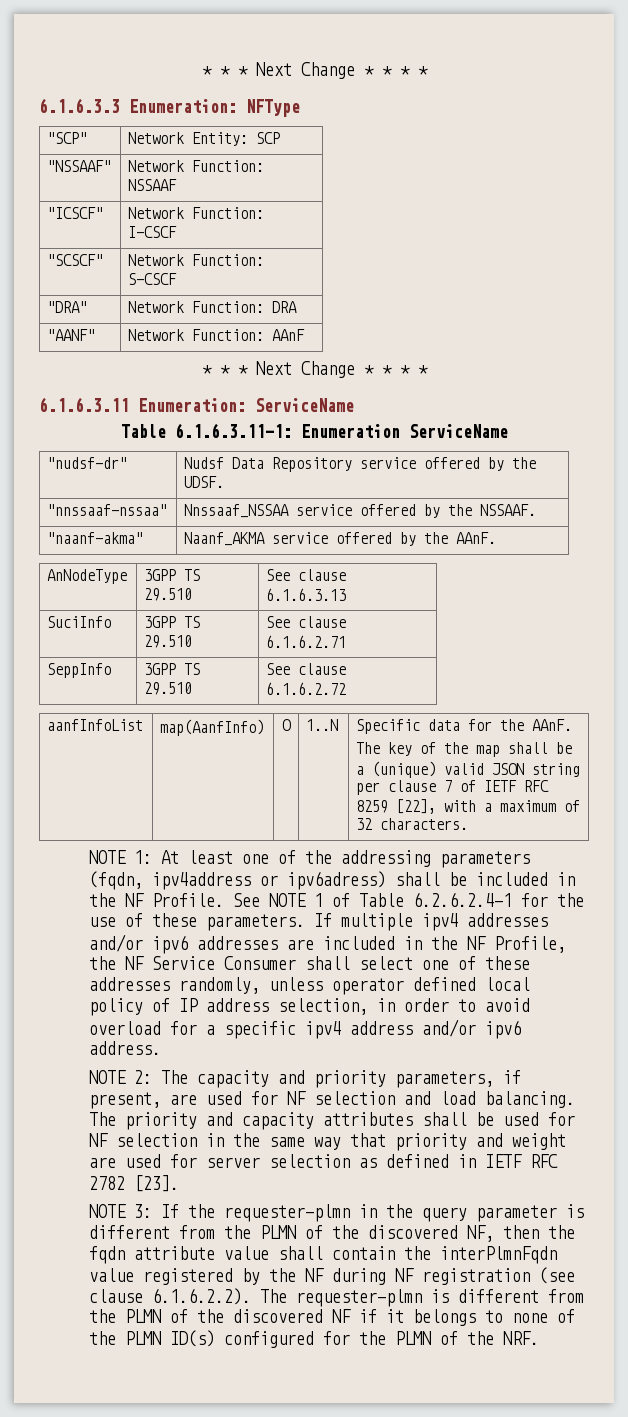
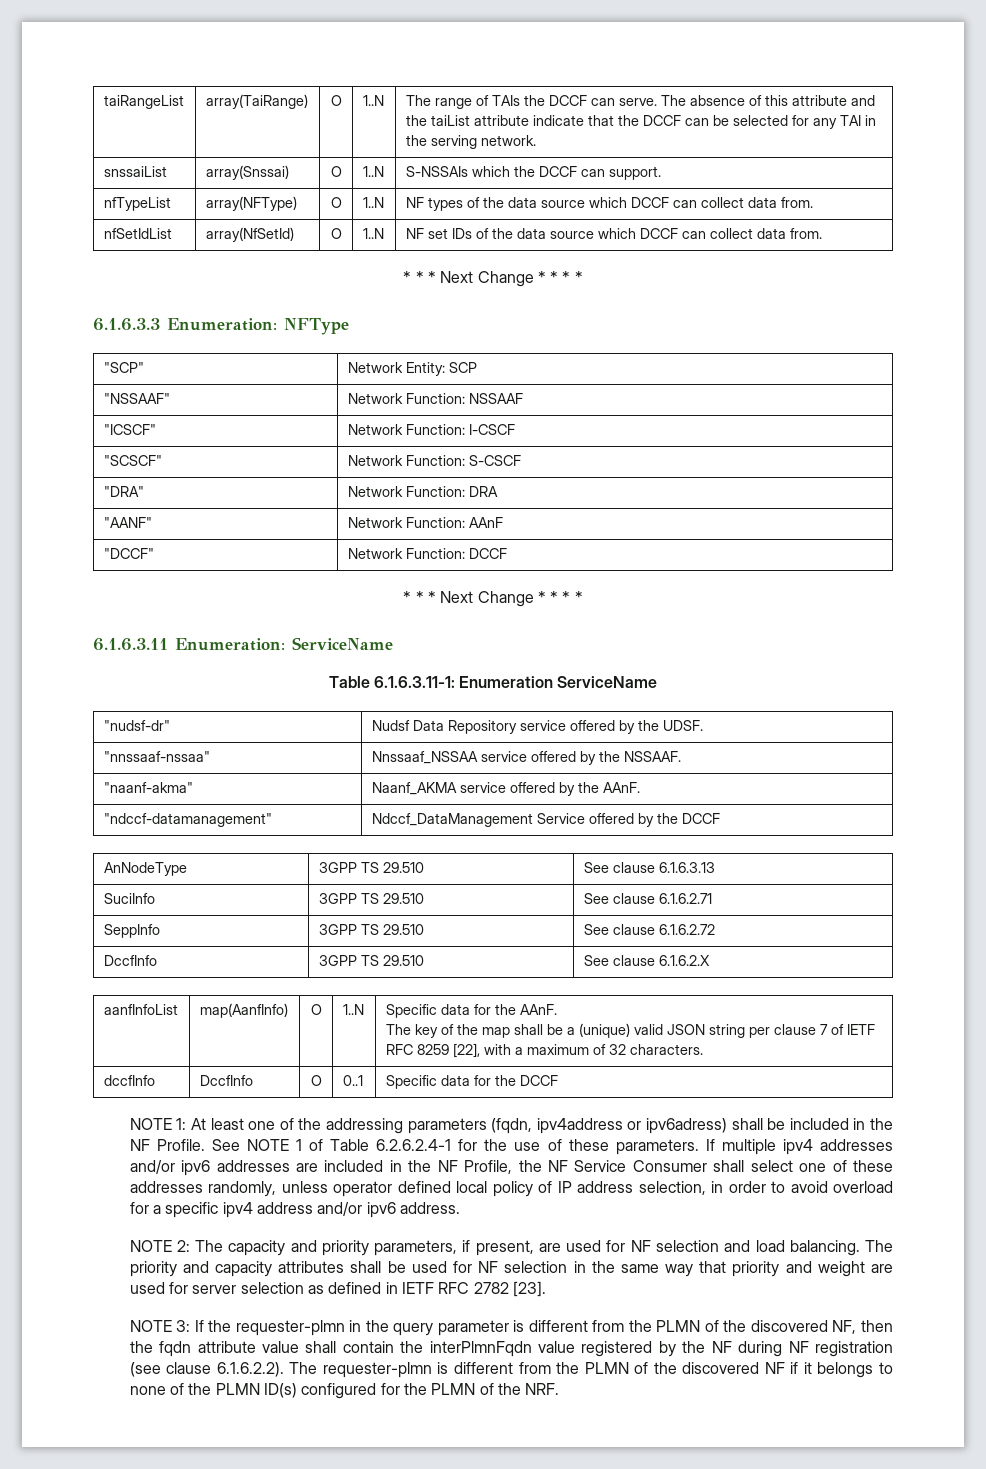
+ taiRangeList | array(TaiRange) | O | 1..N | The range of TAIs the DCCF can serve. The absence of this attribute and the taiList attribute indicate that the DCCF can be selected for any TAI in the serving network.
+ snssaiList | array(Snssai) | O | 1..N | S-NSSAIs which the DCCF can support.
+ nfTypeList | array(NFType) | O | 1..N | NF types of the data source which DCCF can collect data from.
+ nfSetIdList | array(NfSetId) | O | 1..N | NF set IDs of the data source which DCCF can collect data from.
+ "DCCF" | Network Function: DCCF
+ "ndccf-datamanagement" | Ndccf_DataManagement Service offered by the DCCF
+ DccfInfo | 3GPP TS 29.510 | See clause 6.1.6.2.X
+ dccfInfo | DccfInfo | O | 0..1 | Specific data for the DCCF

